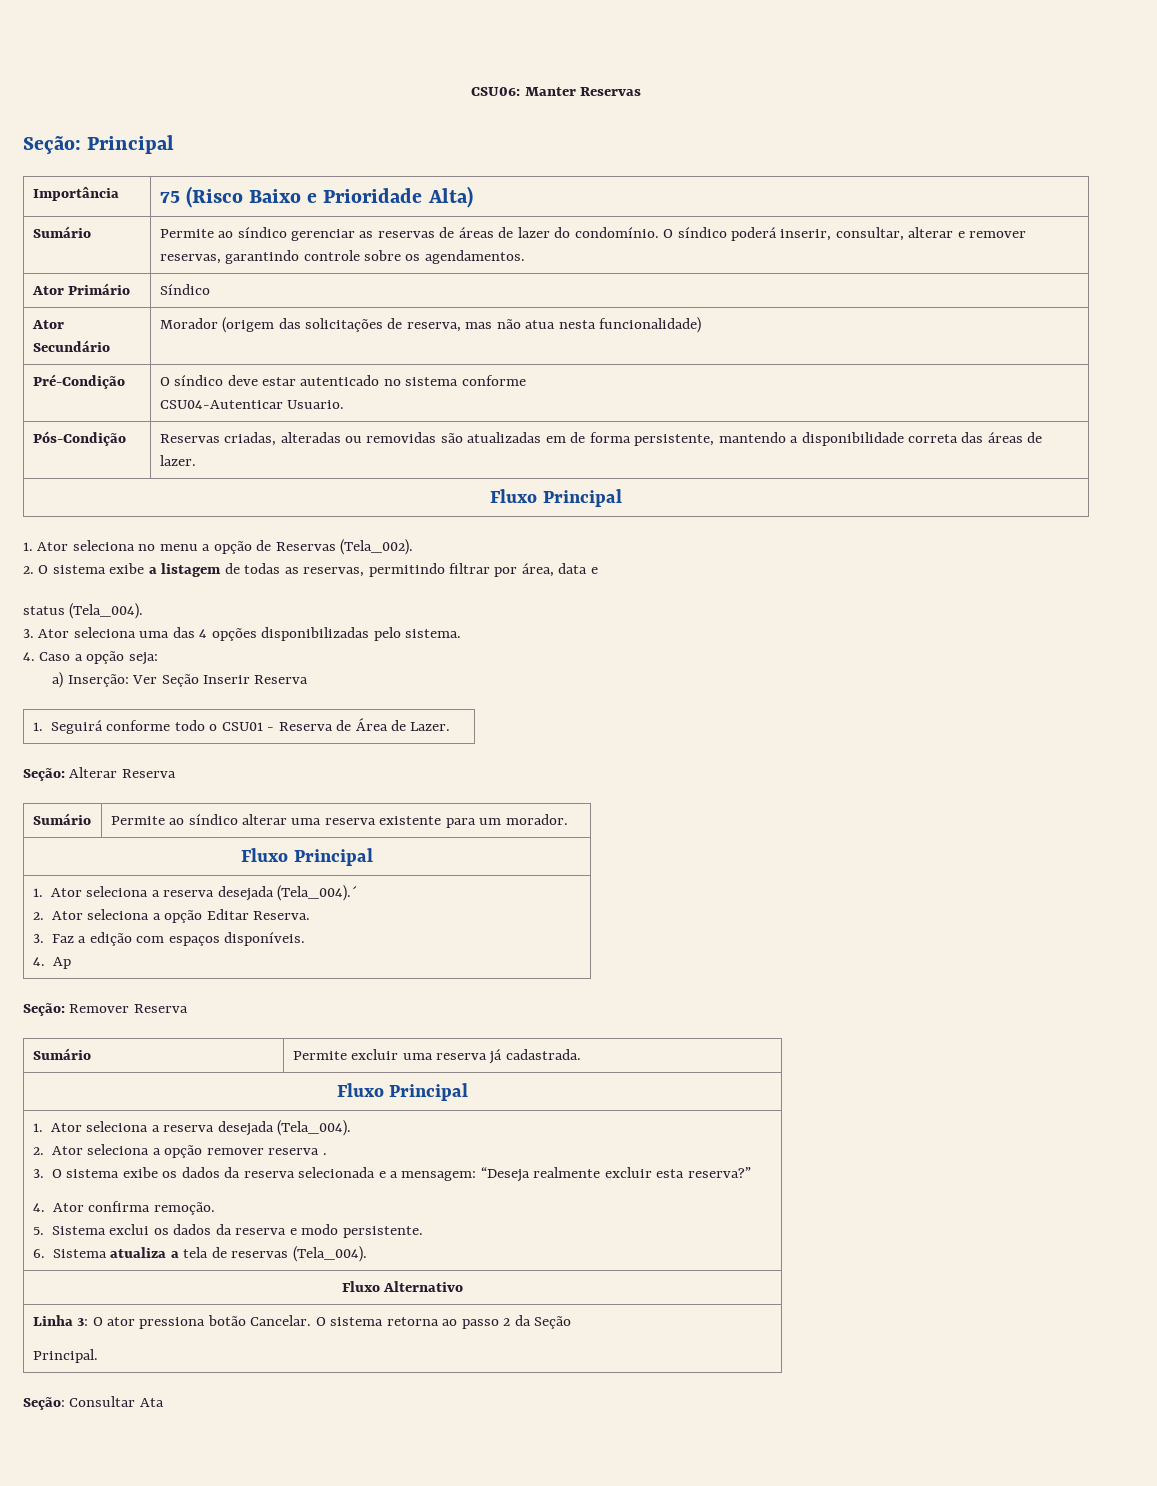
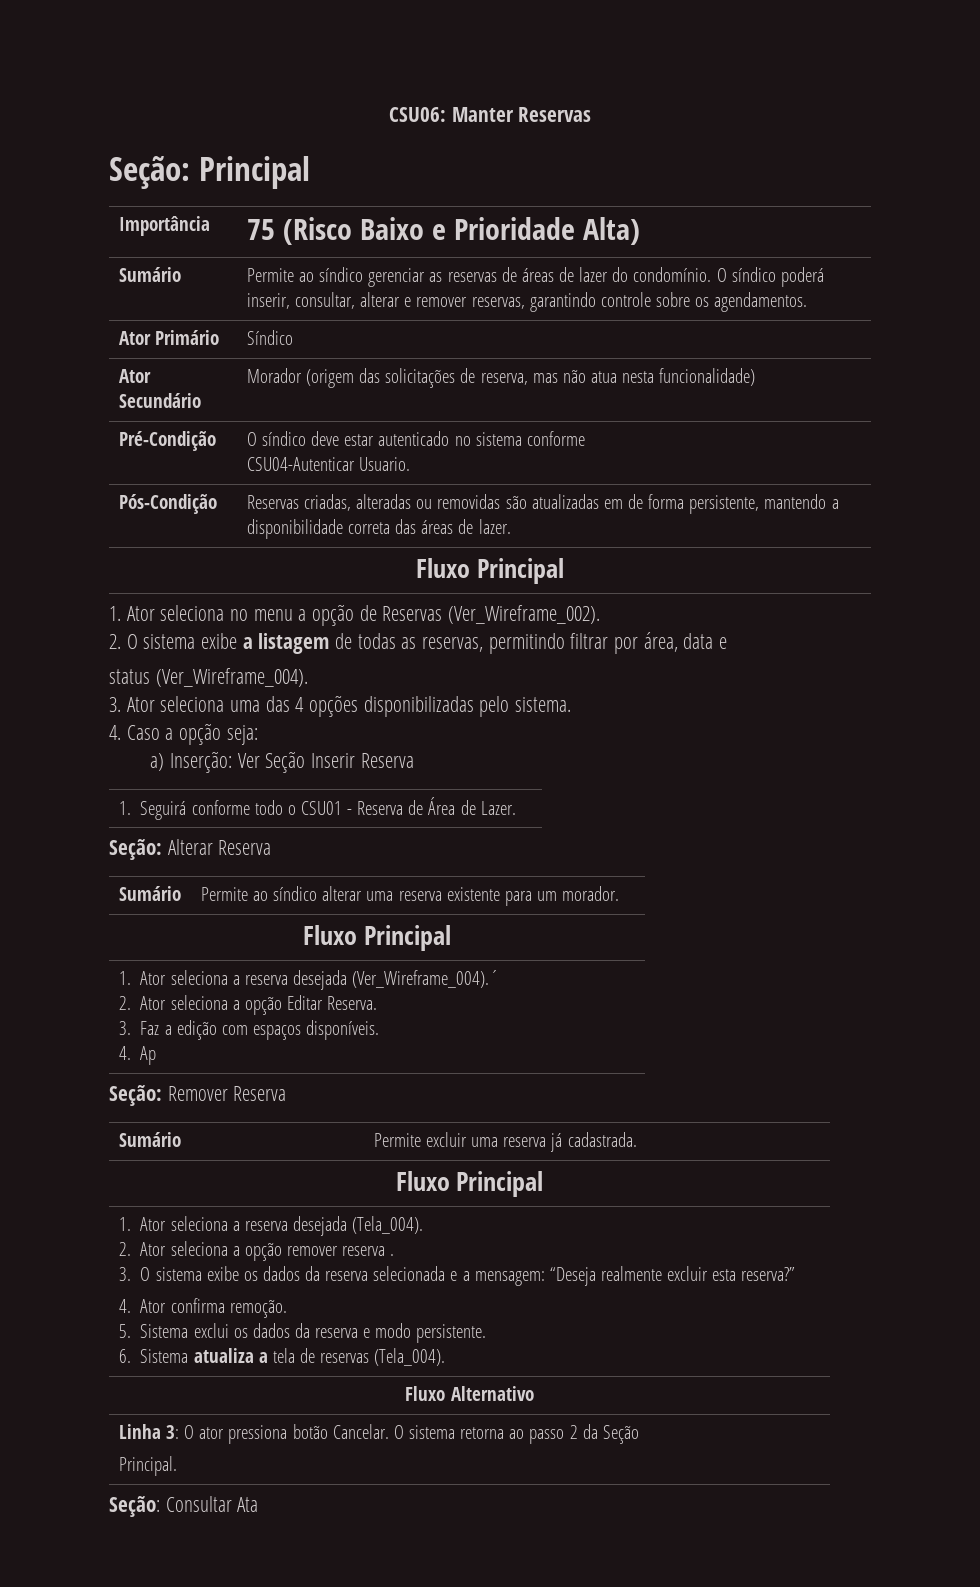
- 1. Ator seleciona no menu a opção de Reservas (Tela_002).
+ 1. Ator seleciona no menu a opção de Reservas (Ver_Wireframe_002).
- status (Tela_004).
+ status (Ver_Wireframe_004).
- 1. Ator seleciona a reserva desejada (Tela_004).´
+ 1. Ator seleciona a reserva desejada (Ver_Wireframe_004).´

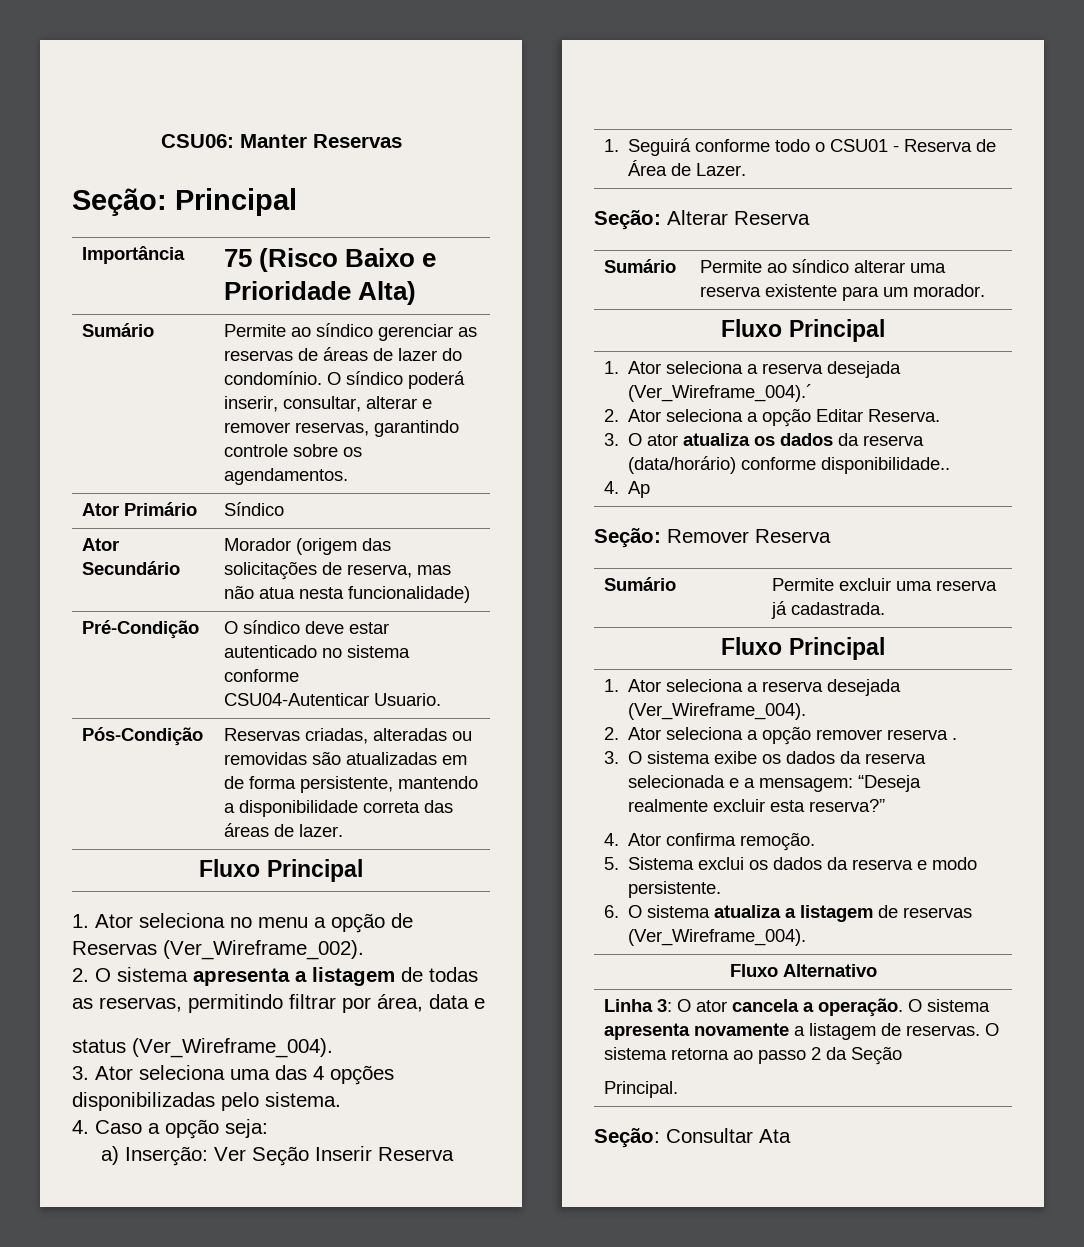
- 2. O sistema exibe a listagem de todas as reservas, permitindo filtrar por área, data e
+ 2. O sistema apresenta a listagem de todas as reservas, permitindo filtrar por área, data e
  1. Ator seleciona a reserva desejada (Ver_Wireframe_004).´
  2. Ator seleciona a opção Editar Reserva.
- 3. Faz a edição com espaços disponíveis.
+ 3. O ator atualiza os dados da reserva (data/horário) conforme disponibilidade..
- 1. Ator seleciona a reserva desejada (Tela_004).
+ 1. Ator seleciona a reserva desejada (Ver_Wireframe_004).
- 6. Sistema atualiza a tela de reservas (Tela_004).
+ 6. O sistema atualiza a listagem de reservas (Ver_Wireframe_004).
- Linha 3: O ator pressiona botão Cancelar. O sistema retorna ao passo 2 da Seção
+ Linha 3: O ator cancela a operação. O sistema apresenta novamente a listagem de reservas. O sistema retorna ao passo 2 da Seção

